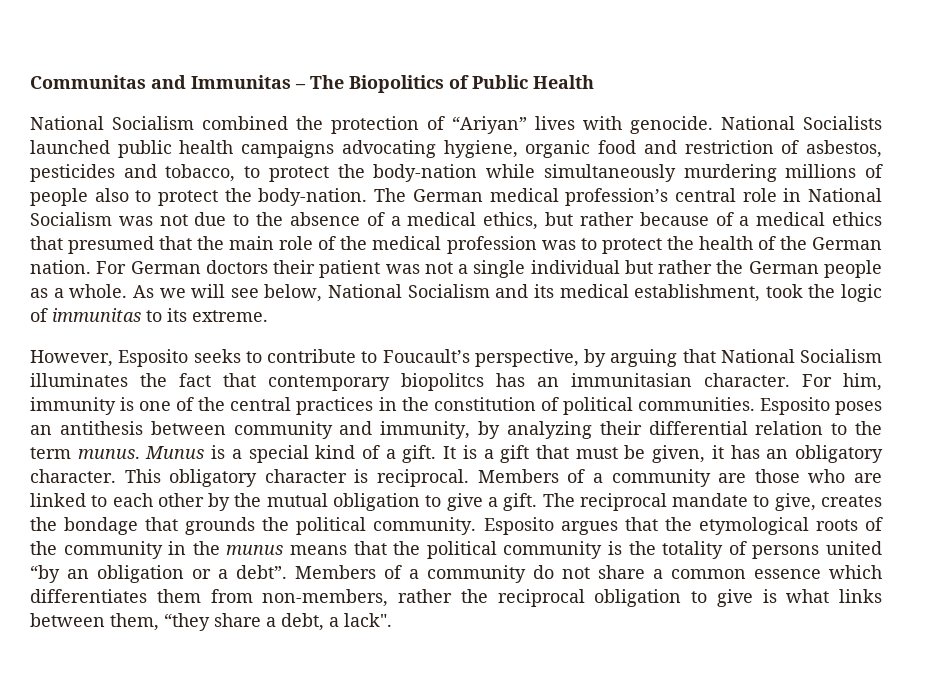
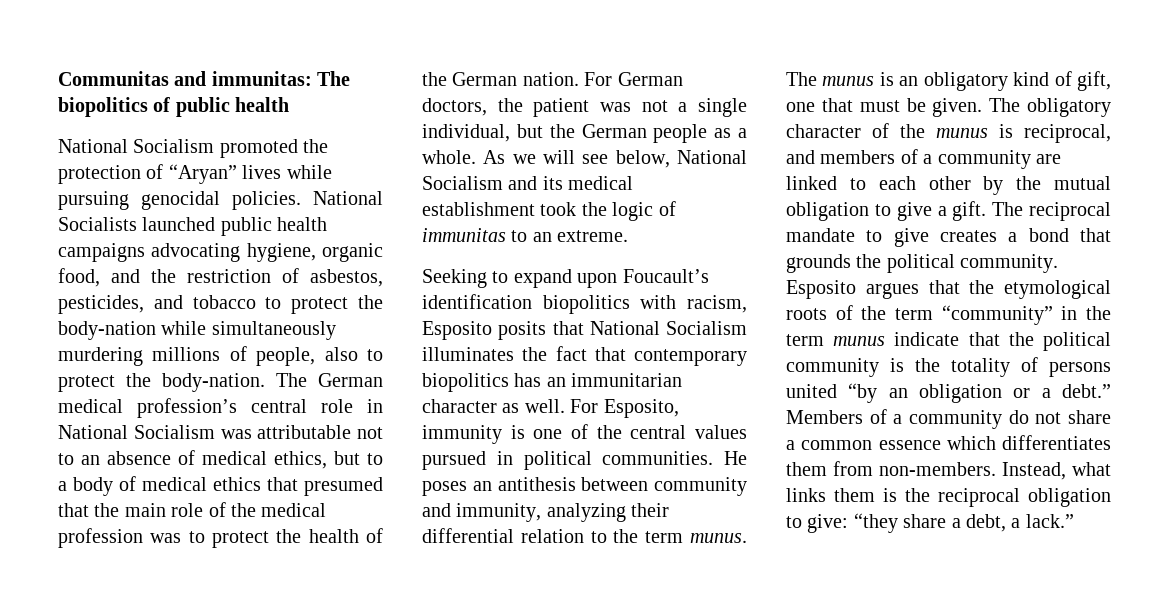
- Communitas and Immunitas – The Biopolitics of Public Health
- National Socialism combined the protection of “Ariyan” lives with genocide.
+ Communitas and immunitas: The biopolitics of public health
+ National Socialism promoted the protection of “Aryan” lives while pursuing genocidal policies.
- National Socialists launched public health campaigns advocating hygiene, organic food and restriction of asbestos, pesticides and tobacco, to protect the body-nation while simultaneously murdering millions of people also to protect the body-nation.
+ National Socialists launched public health campaigns advocating hygiene, organic food, and the restriction of asbestos, pesticides, and tobacco to protect the body-nation while simultaneously murdering millions of people, also to protect the body-nation.
- The German medical profession’s central role in National Socialism was not due to the absence of a medical ethics, but rather because of a medical ethics that presumed that the main role of the medical profession was to protect the health of the German nation.
+ The German medical profession’s central role in National Socialism was attributable not to an absence of medical ethics, but to a body of medical ethics that presumed that the main role of the medical profession was to protect the health of the German nation.
- For German doctors their patient was not a single individual but rather the German people as a whole.
+ For German doctors, the patient was not a single individual, but the German people as a whole.
- As we will see below, National Socialism and its medical establishment, took the logic of immunitas to its extreme.
+ As we will see below, National Socialism and its medical establishment took the logic of immunitas to an extreme.
- However, Esposito seeks to contribute to Foucault’s perspective, by arguing that National Socialism illuminates the fact that contemporary biopolitcs has an immunitasian character. For him, immunity is one of the central practices in the constitution of political communities.
+ Seeking to expand upon Foucault’s identification biopolitics with racism, Esposito posits that National Socialism illuminates the fact that contemporary biopolitics has an immunitarian character as well. For Esposito, immunity is one of the central values pursued in political communities.
- Esposito poses an antithesis between community and immunity, by analyzing their differential relation to the term munus.
+ He poses an antithesis between community and immunity, analyzing their differential relation to the term munus.
- Munus is a special kind of a gift. It is a gift that must be given, it has an obligatory character. This obligatory character is reciprocal. Members of a community are those who are linked to each other by the mutual obligation to give a gift.
+ The munus is an obligatory kind of gift, one that must be given. The obligatory character of the munus is reciprocal, and members of a community are linked to each other by the mutual obligation to give a gift.
- The reciprocal mandate to give, creates the bondage that grounds the political community.
+ The reciprocal mandate to give creates a bond that grounds the political community.
- Esposito argues that the etymological roots of the community in the munus means that the political community is the totality of persons united “by an obligation or a debt”.
+ Esposito argues that the etymological roots of the term “community” in the term munus indicate that the political community is the totality of persons united “by an obligation or a debt.”
- Members of a community do not share a common essence which differentiates them from non-members, rather the reciprocal obligation to give is what links between them, “they share a debt, a lack".
+ Members of a community do not share a common essence which differentiates them from non-members. Instead, what links them is the reciprocal obligation to give: “they share a debt, a lack.”

